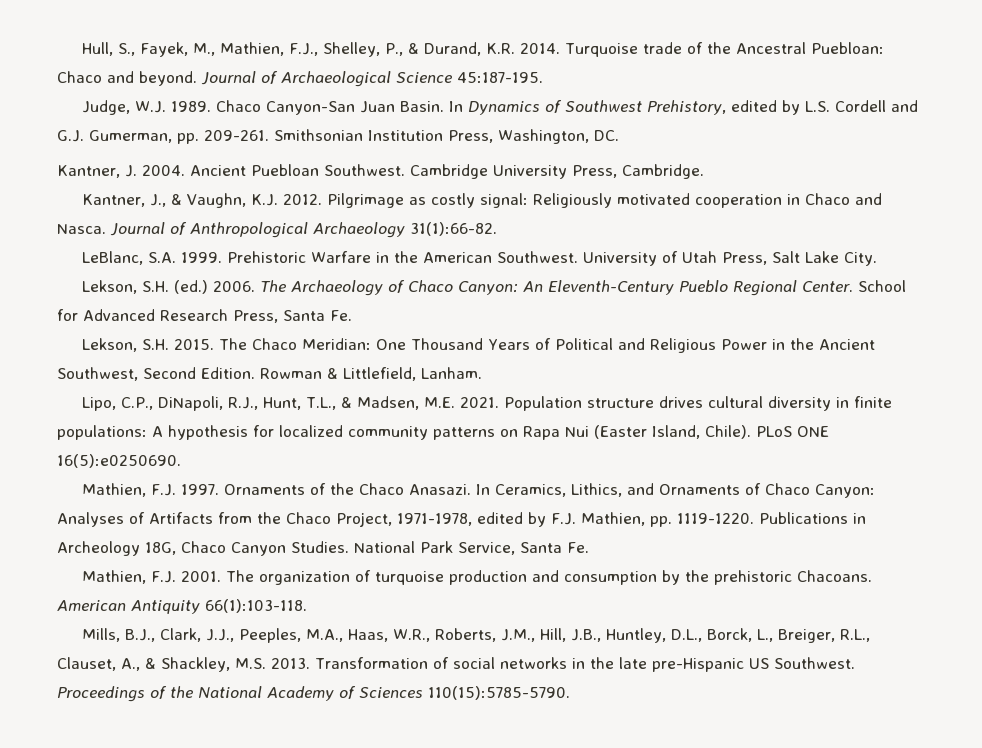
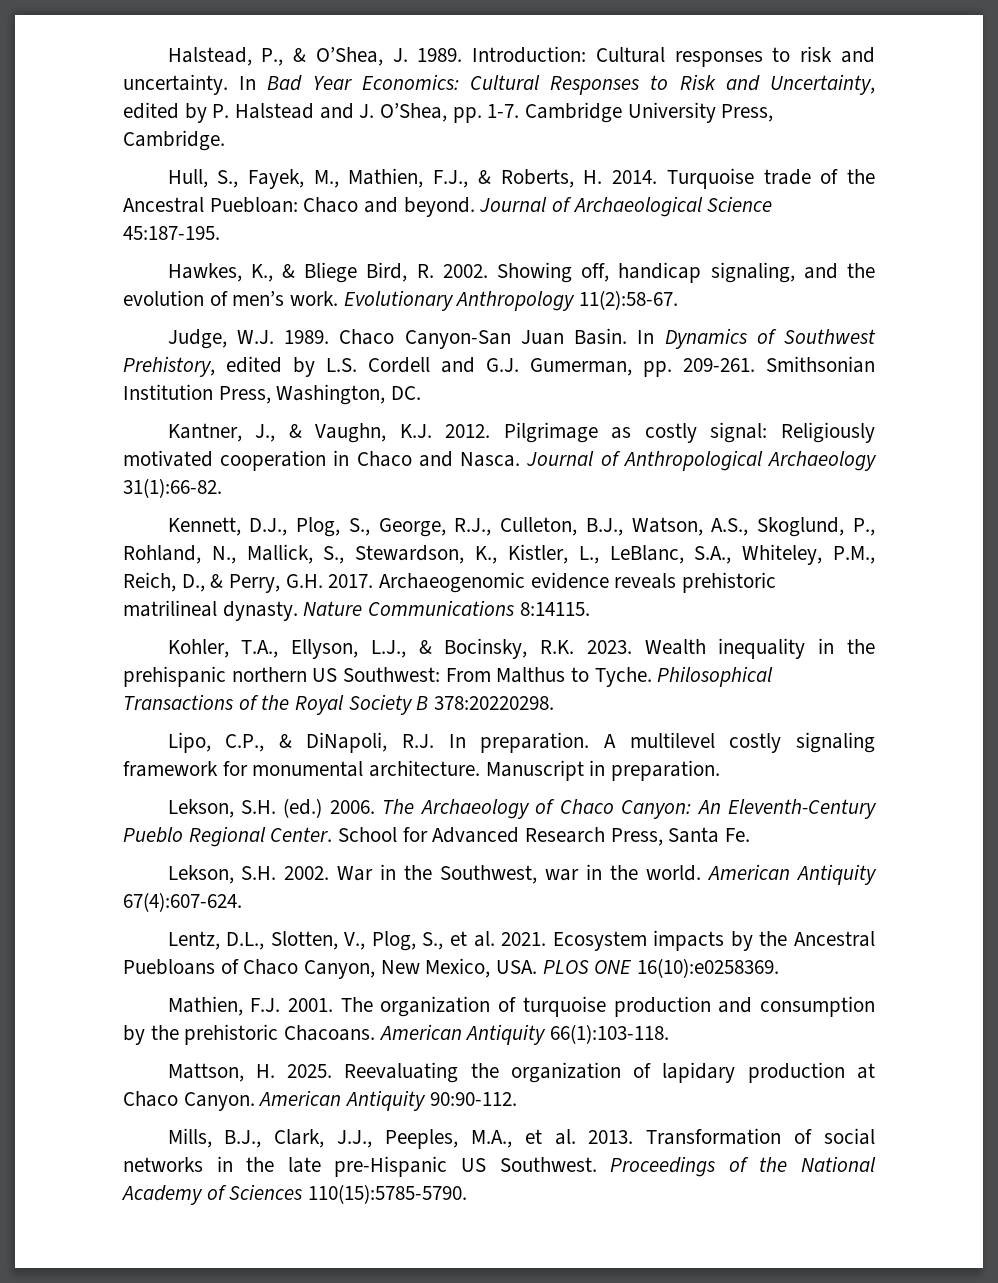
+ Halstead, P., & O’Shea, J. 1989. Introduction: Cultural responses to risk and uncertainty. In Bad Year Economics: Cultural Responses to Risk and Uncertainty, edited by P. Halstead and J. O’Shea, pp. 1-7. Cambridge University Press, Cambridge.
- Hull, S., Fayek, M., Mathien, F.J., Shelley, P., & Durand, K.R. 2014.
+ Hull, S., Fayek, M., Mathien, F.J., & Roberts, H. 2014.
+ Hawkes, K., & Bliege Bird, R. 2002. Showing off, handicap signaling, and the evolution of men’s work. Evolutionary Anthropology 11(2):58-67.
- Kantner, J. 2004. Ancient Puebloan Southwest. Cambridge University Press, Cambridge.
- LeBlanc, S.A. 1999. Prehistoric Warfare in the American Southwest. University of Utah Press, Salt Lake City.
+ Kennett, D.J., Plog, S., George, R.J., Culleton, B.J., Watson, A.S., Skoglund, P., Rohland, N., Mallick, S., Stewardson, K., Kistler, L., LeBlanc, S.A., Whiteley, P.M., Reich, D., & Perry, G.H. 2017. Archaeogenomic evidence reveals prehistoric matrilineal dynasty. Nature Communications 8:14115.
+ Kohler, T.A., Ellyson, L.J., & Bocinsky, R.K. 2023. Wealth inequality in the prehispanic northern US Southwest: From Malthus to Tyche. Philosophical Transactions of the Royal Society B 378:20220298.
+ Lipo, C.P., & DiNapoli, R.J. In preparation. A multilevel costly signaling framework for monumental architecture. Manuscript in preparation.
- Lekson, S.H. 2015. The Chaco Meridian: One Thousand Years of Political and Religious Power in the Ancient Southwest, Second Edition. Rowman & Littlefield, Lanham.
- Lipo, C.P., DiNapoli, R.J., Hunt, T.L., & Madsen, M.E. 2021. Population structure drives cultural diversity in finite populations: A hypothesis for localized community patterns on Rapa Nui (Easter Island, Chile). PLoS ONE 16(5):e0250690.
- Mathien, F.J. 1997. Ornaments of the Chaco Anasazi. In Ceramics, Lithics, and Ornaments of Chaco Canyon: Analyses of Artifacts from the Chaco Project, 1971-1978, edited by F.J. Mathien, pp. 1119-1220. Publications in Archeology 18G, Chaco Canyon Studies. National Park Service, Santa Fe.
+ Lekson, S.H. 2002. War in the Southwest, war in the world. American Antiquity 67(4):607-624.
+ Lentz, D.L., Slotten, V., Plog, S., et al. 2021. Ecosystem impacts by the Ancestral Puebloans of Chaco Canyon, New Mexico, USA. PLOS ONE 16(10):e0258369.
+ Mattson, H. 2025. Reevaluating the organization of lapidary production at Chaco Canyon. American Antiquity 90:90-112.
- Mills, B.J., Clark, J.J., Peeples, M.A., Haas, W.R., Roberts, J.M., Hill, J.B., Huntley, D.L., Borck, L., Breiger, R.L., Clauset, A., & Shackley, M.S. 2013.
+ Mills, B.J., Clark, J.J., Peeples, M.A., et al. 2013.

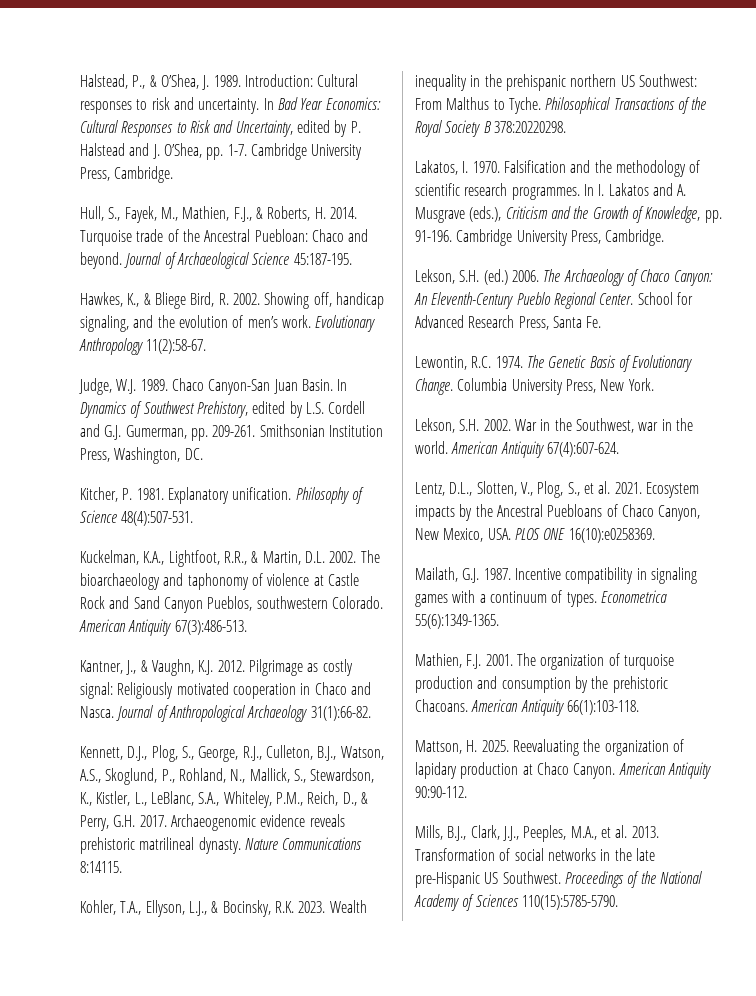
+ Kitcher, P. 1981. Explanatory unification. Philosophy of Science 48(4):507-531.
+ Kuckelman, K.A., Lightfoot, R.R., & Martin, D.L. 2002. The bioarchaeology and taphonomy of violence at Castle Rock and Sand Canyon Pueblos, southwestern Colorado. American Antiquity 67(3):486-513.
- Lipo, C.P., & DiNapoli, R.J. In preparation. A multilevel costly signaling framework for monumental architecture. Manuscript in preparation.
+ Lakatos, I. 1970. Falsification and the methodology of scientific research programmes. In I. Lakatos and A. Musgrave (eds.), Criticism and the Growth of Knowledge, pp. 91-196. Cambridge University Press, Cambridge.
+ Lewontin, R.C. 1974. The Genetic Basis of Evolutionary Change. Columbia University Press, New York.
+ Mailath, G.J. 1987. Incentive compatibility in signaling games with a continuum of types. Econometrica 55(6):1349-1365.

